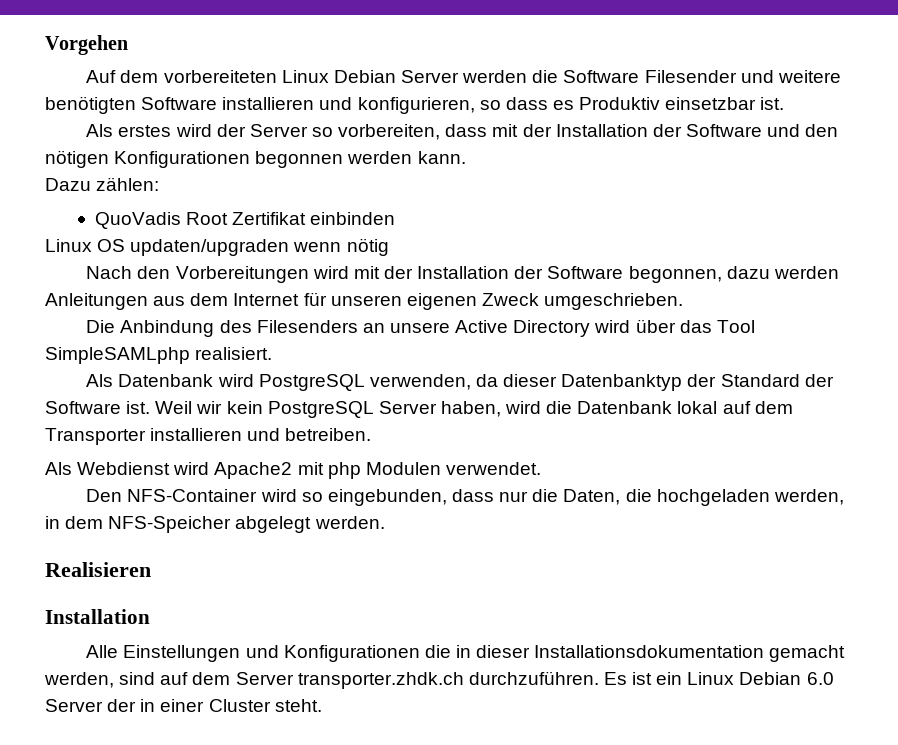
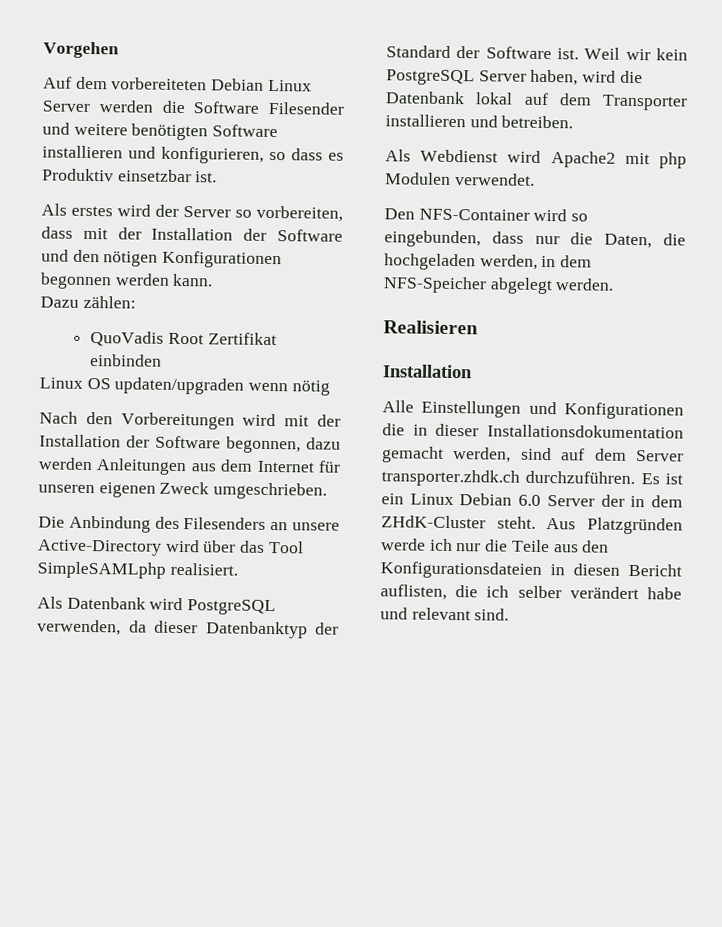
- Auf dem vorbereiteten Linux Debian Server werden die Software Filesender und weitere benötigten Software installieren und konfigurieren, so dass es Produktiv einsetzbar ist.
+ Auf dem vorbereiteten Debian Linux Server werden die Software Filesender und weitere benötigten Software installieren und konfigurieren, so dass es Produktiv einsetzbar ist.
- Die Anbindung des Filesenders an unsere Active Directory wird über das Tool SimpleSAMLphp realisiert.
+ Die Anbindung des Filesenders an unsere Active-Directory wird über das Tool SimpleSAMLphp realisiert.
- Es ist ein Linux Debian 6.0 Server der in einer Cluster steht.
+ Es ist ein Linux Debian 6.0 Server der in dem ZHdK-Cluster steht. Aus Platzgründen werde ich nur die Teile aus den Konfigurationsdateien in diesen Bericht auflisten, die ich selber verändert habe und relevant sind.

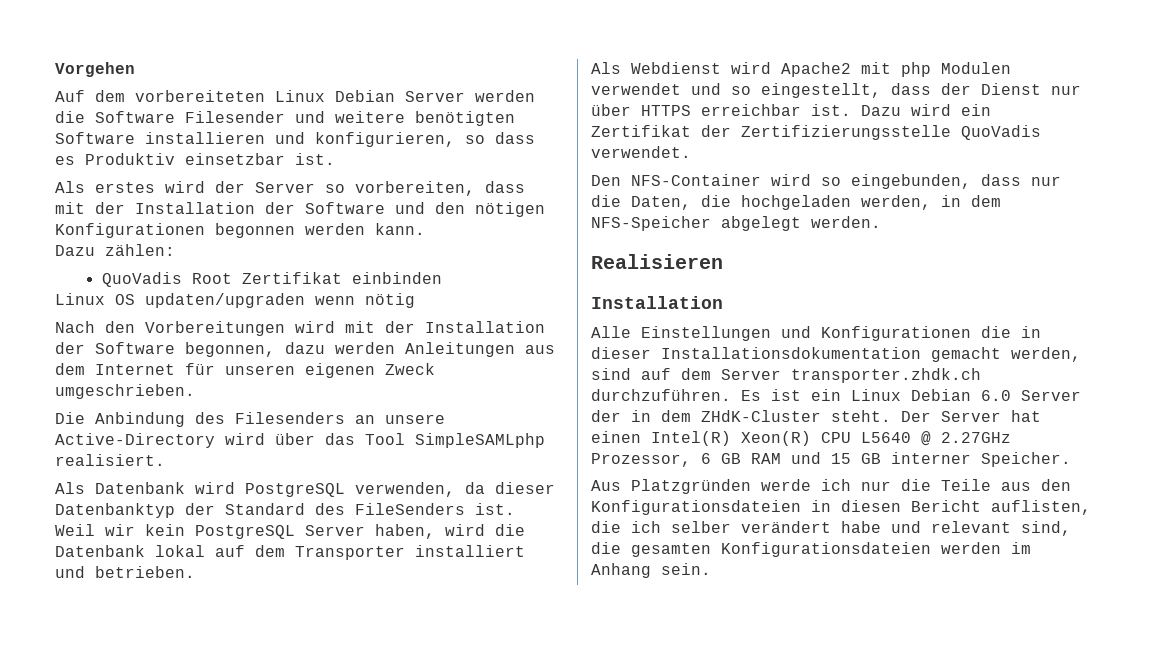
- Auf dem vorbereiteten Debian Linux Server werden die Software Filesender und weitere benötigten Software installieren und konfigurieren, so dass es Produktiv einsetzbar ist.
+ Auf dem vorbereiteten Linux Debian Server werden die Software Filesender und weitere benötigten Software installieren und konfigurieren, so dass es Produktiv einsetzbar ist.
- Als Datenbank wird PostgreSQL verwenden, da dieser Datenbanktyp der Standard der Software ist.
+ Als Datenbank wird PostgreSQL verwenden, da dieser Datenbanktyp der Standard des FileSenders ist.
- Weil wir kein PostgreSQL Server haben, wird die Datenbank lokal auf dem Transporter installieren und betreiben.
+ Weil wir kein PostgreSQL Server haben, wird die Datenbank lokal auf dem Transporter installiert und betrieben.
- Als Webdienst wird Apache2 mit php Modulen verwendet.
+ Als Webdienst wird Apache2 mit php Modulen verwendet und so eingestellt, dass der Dienst nur über HTTPS erreichbar ist. Dazu wird ein Zertifikat der Zertifizierungsstelle QuoVadis verwendet.
- Es ist ein Linux Debian 6.0 Server der in dem ZHdK-Cluster steht. Aus Platzgründen werde ich nur die Teile aus den Konfigurationsdateien in diesen Bericht auflisten, die ich selber verändert habe und relevant sind.
+ Es ist ein Linux Debian 6.0 Server der in dem ZHdK-Cluster steht. Der Server hat einen Intel(R) Xeon(R) CPU L5640 @ 2.27GHz Prozessor, 6 GB RAM und 15 GB interner Speicher.
+ Aus Platzgründen werde ich nur die Teile aus den Konfigurationsdateien in diesen Bericht auflisten, die ich selber verändert habe und relevant sind, die gesamten Konfigurationsdateien werden im Anhang sein.

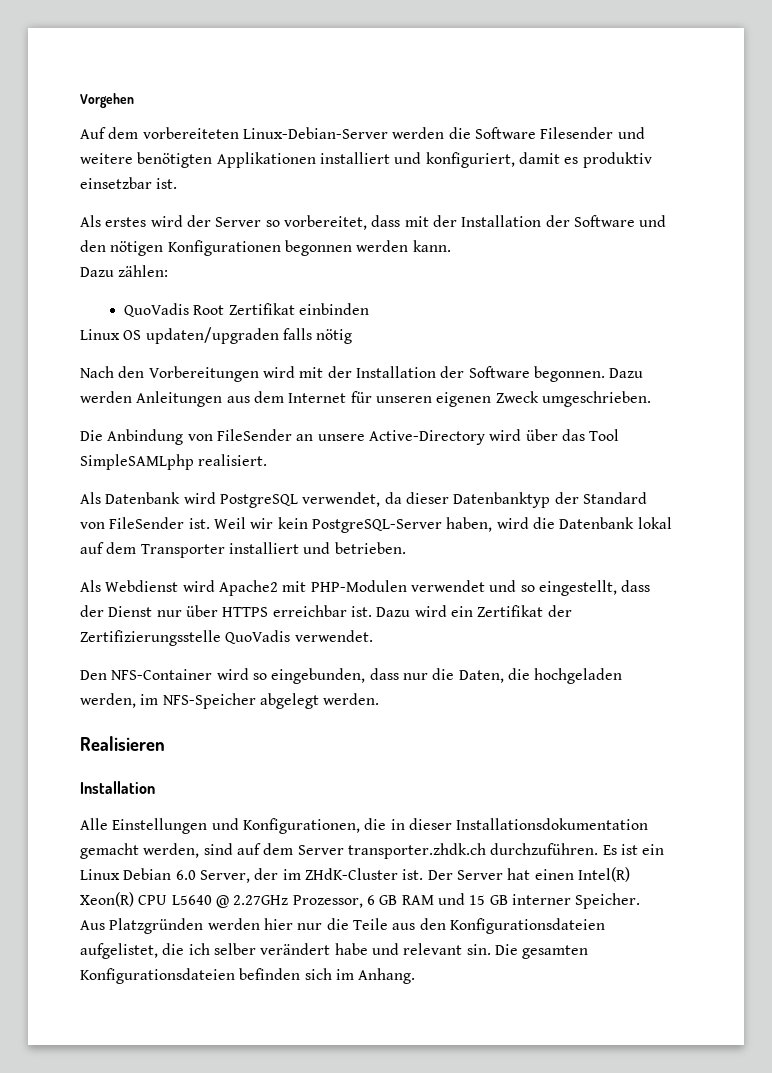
- Auf dem vorbereiteten Linux Debian Server werden die Software Filesender und weitere benötigten Software installieren und konfigurieren, so dass es Produktiv einsetzbar ist.
+ Auf dem vorbereiteten Linux-Debian-Server werden die Software Filesender und weitere benötigten Applikationen installiert und konfiguriert, damit es produktiv einsetzbar ist.
- Als erstes wird der Server so vorbereiten, dass mit der Installation der Software und den nötigen Konfigurationen begonnen werden kann.
+ Als erstes wird der Server so vorbereitet, dass mit der Installation der Software und den nötigen Konfigurationen begonnen werden kann.
- Linux OS updaten/upgraden wenn nötig
+ Linux OS updaten/upgraden falls nötig
- Nach den Vorbereitungen wird mit der Installation der Software begonnen, dazu werden Anleitungen aus dem Internet für unseren eigenen Zweck umgeschrieben.
+ Nach den Vorbereitungen wird mit der Installation der Software begonnen. Dazu werden Anleitungen aus dem Internet für unseren eigenen Zweck umgeschrieben.
- Die Anbindung des Filesenders an unsere Active-Directory wird über das Tool SimpleSAMLphp realisiert.
+ Die Anbindung von FileSender an unsere Active-Directory wird über das Tool SimpleSAMLphp realisiert.
- Als Datenbank wird PostgreSQL verwenden, da dieser Datenbanktyp der Standard des FileSenders ist.
+ Als Datenbank wird PostgreSQL verwendet, da dieser Datenbanktyp der Standard von FileSender ist.
- Weil wir kein PostgreSQL Server haben, wird die Datenbank lokal auf dem Transporter installiert und betrieben.
+ Weil wir kein PostgreSQL-Server haben, wird die Datenbank lokal auf dem Transporter installiert und betrieben.
- Als Webdienst wird Apache2 mit php Modulen verwendet und so eingestellt, dass der Dienst nur über HTTPS erreichbar ist.
+ Als Webdienst wird Apache2 mit PHP-Modulen verwendet und so eingestellt, dass der Dienst nur über HTTPS erreichbar ist.
- Den NFS-Container wird so eingebunden, dass nur die Daten, die hochgeladen werden, in dem NFS-Speicher abgelegt werden.
+ Den NFS-Container wird so eingebunden, dass nur die Daten, die hochgeladen werden, im NFS-Speicher abgelegt werden.
- Alle Einstellungen und Konfigurationen die in dieser Installationsdokumentation gemacht werden, sind auf dem Server transporter.zhdk.ch durchzuführen.
+ Alle Einstellungen und Konfigurationen, die in dieser Installationsdokumentation gemacht werden, sind auf dem Server transporter.zhdk.ch durchzuführen.
- Es ist ein Linux Debian 6.0 Server der in dem ZHdK-Cluster steht.
+ Es ist ein Linux Debian 6.0 Server, der im ZHdK-Cluster ist.
- Aus Platzgründen werde ich nur die Teile aus den Konfigurationsdateien in diesen Bericht auflisten, die ich selber verändert habe und relevant sind, die gesamten Konfigurationsdateien werden im Anhang sein.
+ Aus Platzgründen werden hier nur die Teile aus den Konfigurationsdateien aufgelistet, die ich selber verändert habe und relevant sin. Die gesamten Konfigurationsdateien befinden sich im Anhang.

